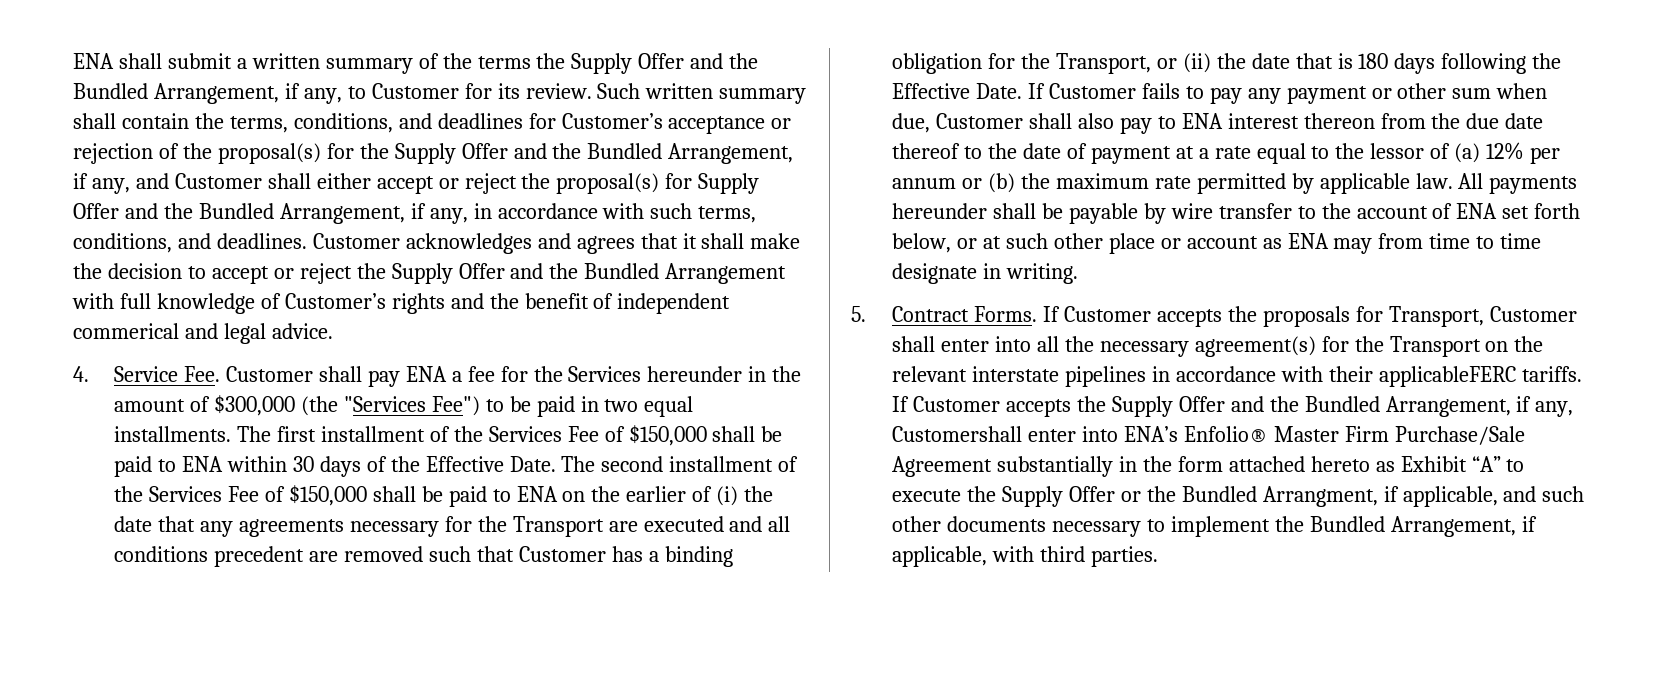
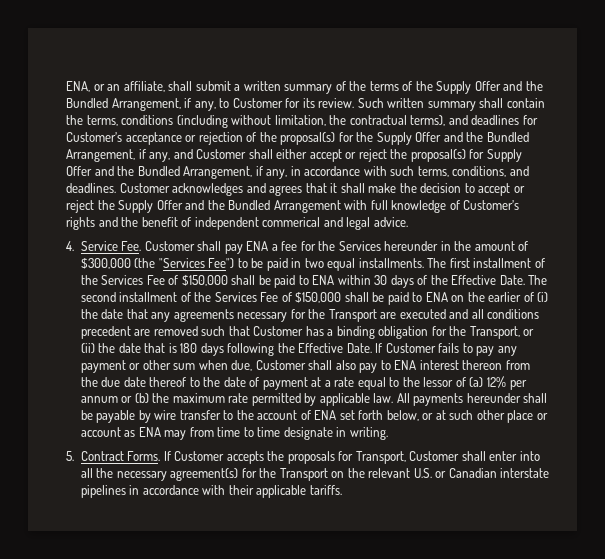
- ENA shall submit a written summary of the terms the Supply Offer and the Bundled Arrangement, if any, to Customer for its review.
+ ENA, or an affiliate, shall submit a written summary of the terms of the Supply Offer and the Bundled Arrangement, if any, to Customer for its review.
- Such written summary shall contain the terms, conditions, and deadlines for Customer’s acceptance or rejection of the proposal(s) for the Supply Offer and the Bundled Arrangement, if any, and Customer shall either accept or reject the proposal(s) for Supply Offer and the Bundled Arrangement, if any, in accordance with such terms, conditions, and deadlines.
+ Such written summary shall contain the terms, conditions (including without limitation, the contractual terms), and deadlines for Customer’s acceptance or rejection of the proposal(s) for the Supply Offer and the Bundled Arrangement, if any, and Customer shall either accept or reject the proposal(s) for Supply Offer and the Bundled Arrangement, if any, in accordance with such terms, conditions, and deadlines.
- If Customer accepts the proposals for Transport, Customer shall enter into all the necessary agreement(s) for the Transport on the relevant interstate pipelines in accordance with their applicableFERC tariffs. If Customer accepts the Supply Offer and the Bundled Arrangement, if any, Customershall enter into ENA’s Enfolio® Master Firm Purchase/Sale Agreement substantially in the form attached hereto as Exhibit “A” to execute the Supply Offer or the Bundled Arrangment, if applicable, and such other documents necessary to implement the Bundled Arrangement, if applicable, with third parties.
+ If Customer accepts the proposals for Transport, Customer shall enter into all the necessary agreement(s) for the Transport on the relevant U.S. or Canadian interstate pipelines in accordance with their applicable tariffs.

